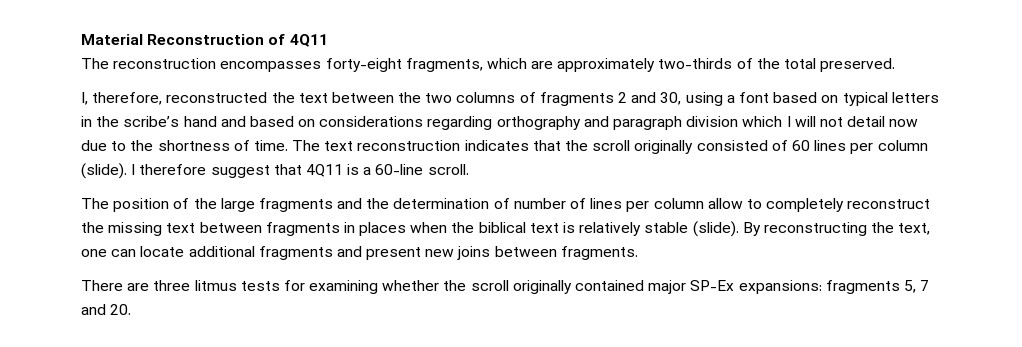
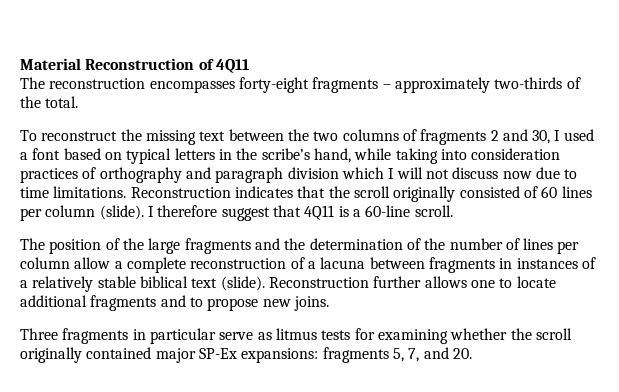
- The reconstruction encompasses forty-eight fragments, which are approximately two-thirds of the total preserved.
- I, therefore, reconstructed the text between the two columns of fragments 2 and 30, using a font based on typical letters in the scribe’s hand and based on considerations regarding orthography and paragraph division which I will not detail now due to the shortness of time. The text reconstruction indicates that the scroll originally consisted of 60 lines per column (slide).
+ The reconstruction encompasses forty-eight fragments – approximately two-thirds of the total.
+ To reconstruct the missing text between the two columns of fragments 2 and 30, I used a font based on typical letters in the scribe’s hand, while taking into consideration practices of orthography and paragraph division which I will not discuss now due to time limitations. Reconstruction indicates that the scroll originally consisted of 60 lines per column (slide).
- The position of the large fragments and the determination of number of lines per column allow to completely reconstruct the missing text between fragments in places when the biblical text is relatively stable (slide). By reconstructing the text, one can locate additional fragments and present new joins between fragments.
- There are three litmus tests for examining whether the scroll originally contained major SP-Ex expansions: fragments 5, 7 and 20.
+ The position of the large fragments and the determination of the number of lines per column allow a complete reconstruction of a lacuna between fragments in instances of a relatively stable biblical text (slide). Reconstruction further allows one to locate additional fragments and to propose new joins.
+ Three fragments in particular serve as litmus tests for examining whether the scroll originally contained major SP-Ex expansions: fragments 5, 7, and 20.

